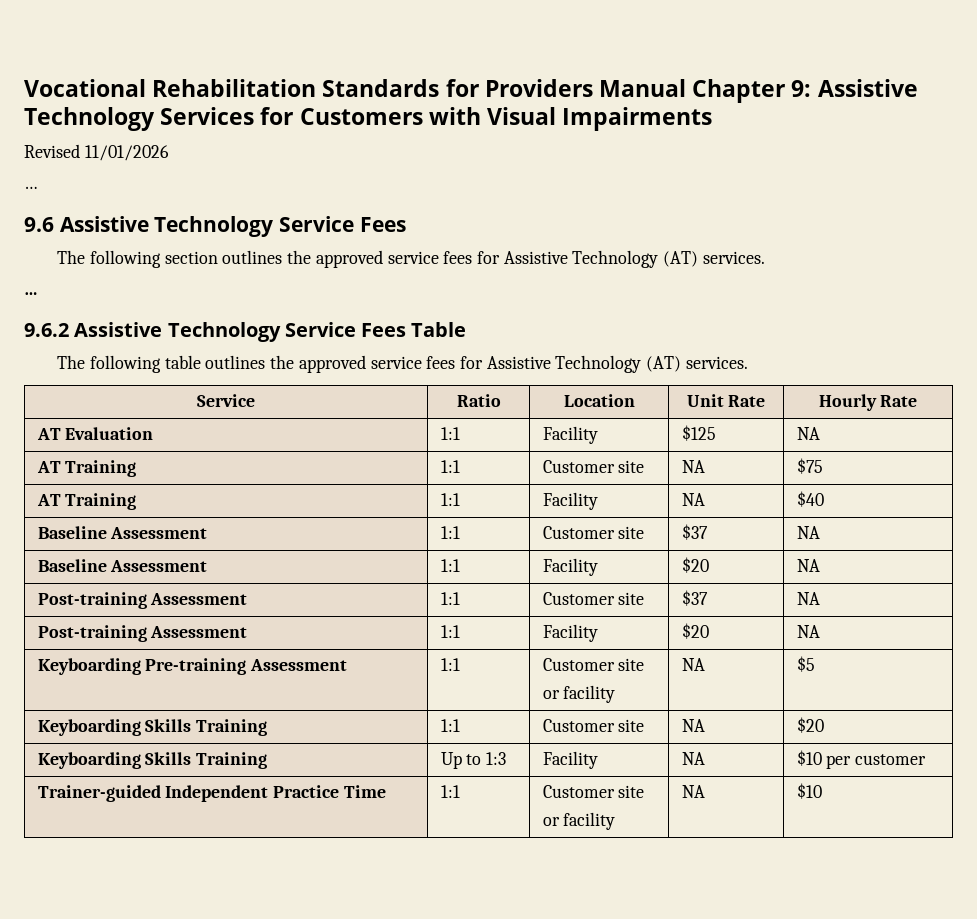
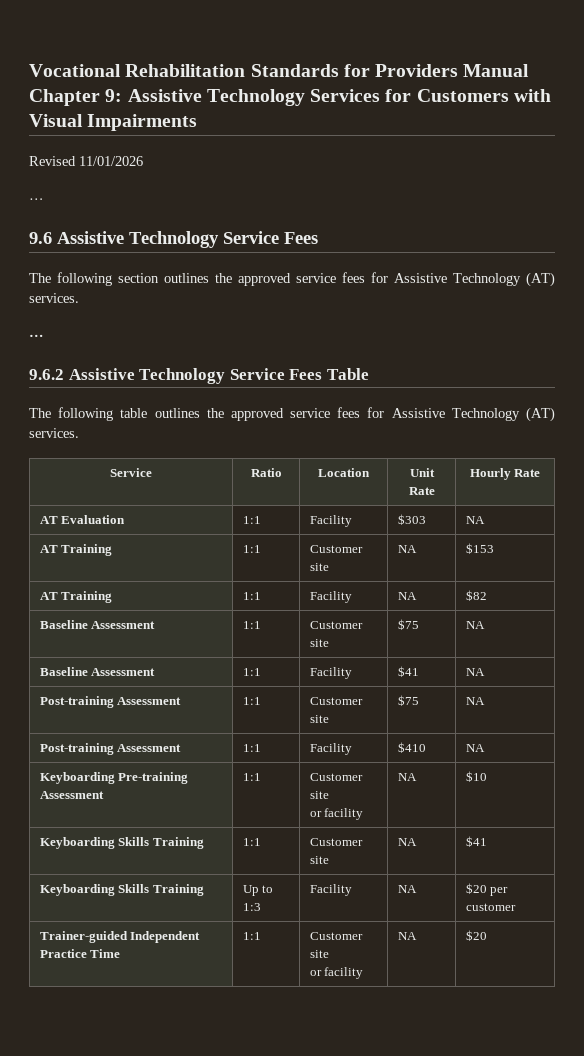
- AT Evaluation | 1:1 | Facility | $125 | NA
+ AT Evaluation | 1:1 | Facility | $303 | NA
- AT Training | 1:1 | Customer site | NA | $75
+ AT Training | 1:1 | Customer site | NA | $153
- AT Training | 1:1 | Facility | NA | $40
+ AT Training | 1:1 | Facility | NA | $82
- Baseline Assessment | 1:1 | Customer site | $37 | NA
+ Baseline Assessment | 1:1 | Customer site | $75 | NA
- Baseline Assessment | 1:1 | Facility | $20 | NA
+ Baseline Assessment | 1:1 | Facility | $41 | NA
- Post-training Assessment | 1:1 | Customer site | $37 | NA
+ Post-training Assessment | 1:1 | Customer site | $75 | NA
- Post-training Assessment | 1:1 | Facility | $20 | NA
+ Post-training Assessment | 1:1 | Facility | $410 | NA
  Keyboarding Pre-training Assessment | 1:1 | Customer site
- or facility | NA | $5
+ or facility | NA | $10
- Keyboarding Skills Training | 1:1 | Customer site | NA | $20
+ Keyboarding Skills Training | 1:1 | Customer site | NA | $41
- Keyboarding Skills Training | Up to 1:3 | Facility | NA | $10 per customer
+ Keyboarding Skills Training | Up to 1:3 | Facility | NA | $20 per customer
  Trainer-guided Independent Practice Time | 1:1 | Customer site
- or facility | NA | $10
+ or facility | NA | $20

